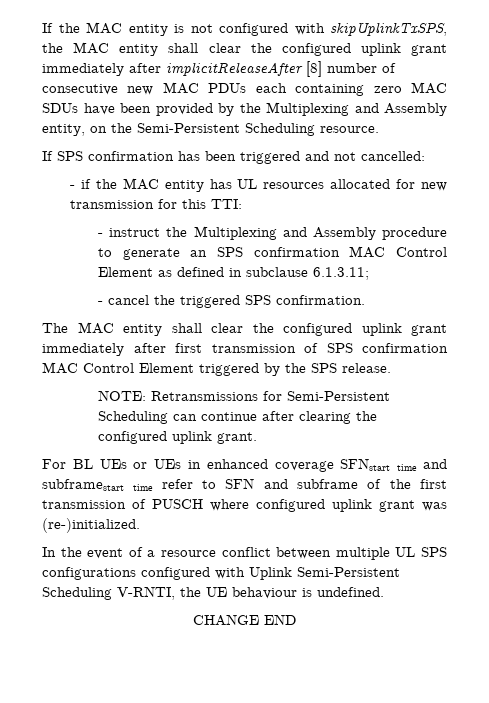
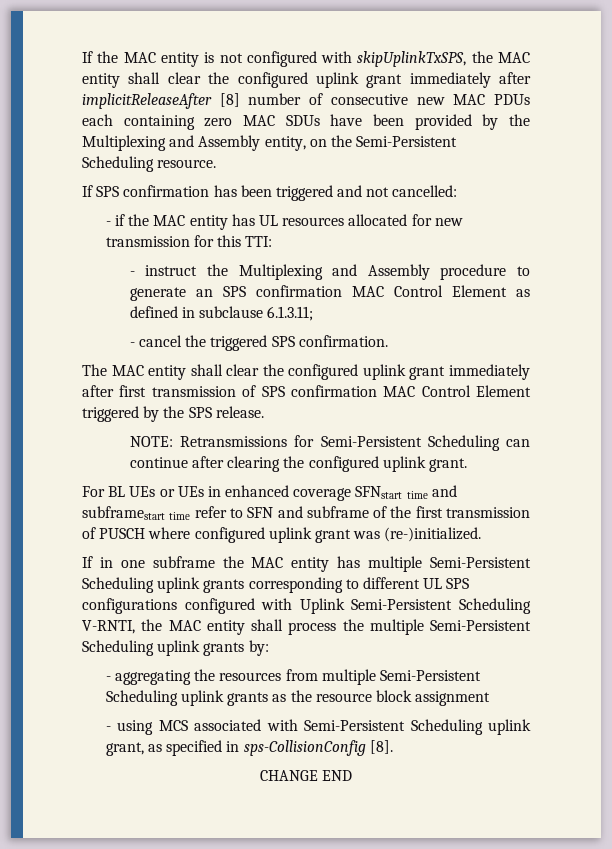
- In the event of a resource conflict between multiple UL SPS configurations configured with Uplink Semi-Persistent Scheduling V-RNTI, the UE behaviour is undefined.
+ If in one subframe the MAC entity has multiple Semi-Persistent Scheduling uplink grants corresponding to different UL SPS configurations configured with Uplink Semi-Persistent Scheduling V-RNTI, the MAC entity shall process the multiple Semi-Persistent Scheduling uplink grants by:
+ - aggregating the resources from multiple Semi-Persistent Scheduling uplink grants as the resource block assignment
+ - using MCS associated with Semi-Persistent Scheduling uplink grant, as specified in sps-CollisionConfig [8].

